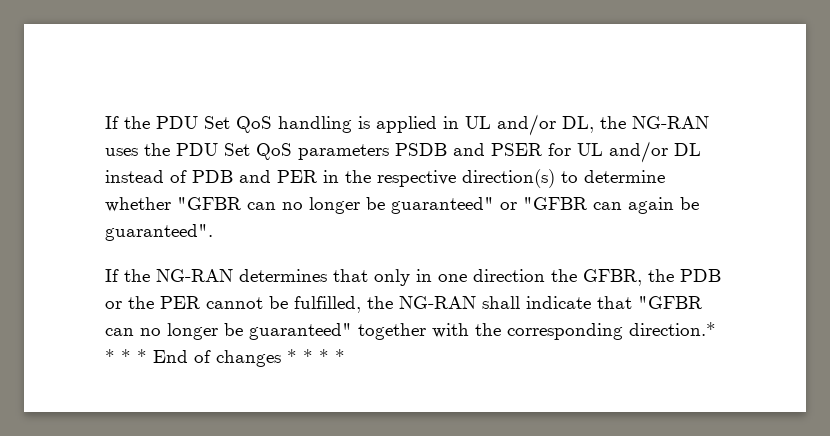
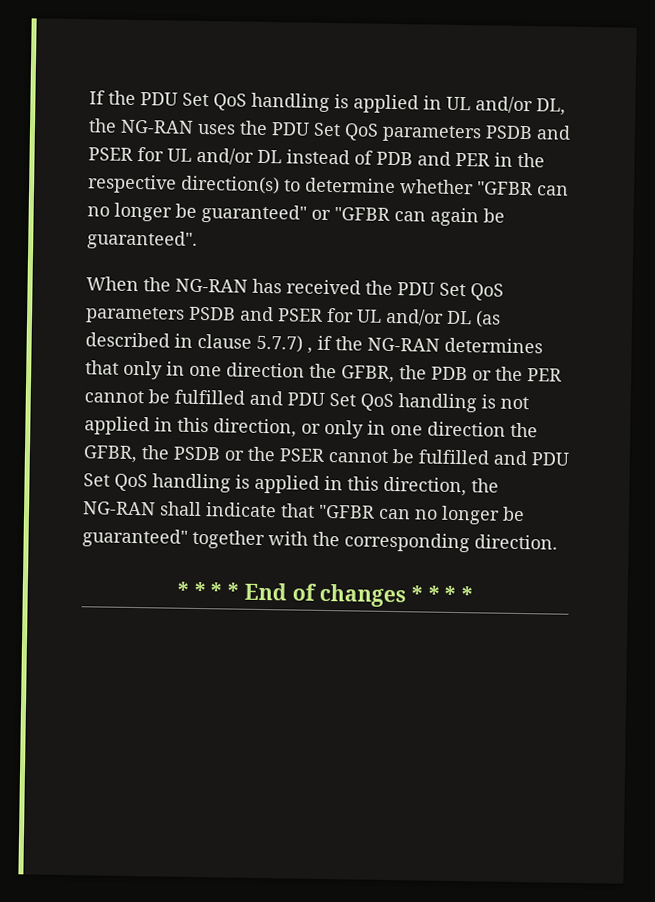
- If the NG-RAN determines that only in one direction the GFBR, the PDB or the PER cannot be fulfilled, the NG-RAN shall indicate that "GFBR can no longer be guaranteed" together with the corresponding direction.* * * * End of changes * * * *
+ When the NG-RAN has received the PDU Set QoS parameters PSDB and PSER for UL and/or DL (as described in clause 5.7.7) , if the NG-RAN determines that only in one direction the GFBR, the PDB or the PER cannot be fulfilled and PDU Set QoS handling is not applied in this direction, or only in one direction the GFBR, the PSDB or the PSER cannot be fulfilled and PDU Set QoS handling is applied in this direction, the NG-RAN shall indicate that "GFBR can no longer be guaranteed" together with the corresponding direction.
+ * * * * End of changes * * * *

